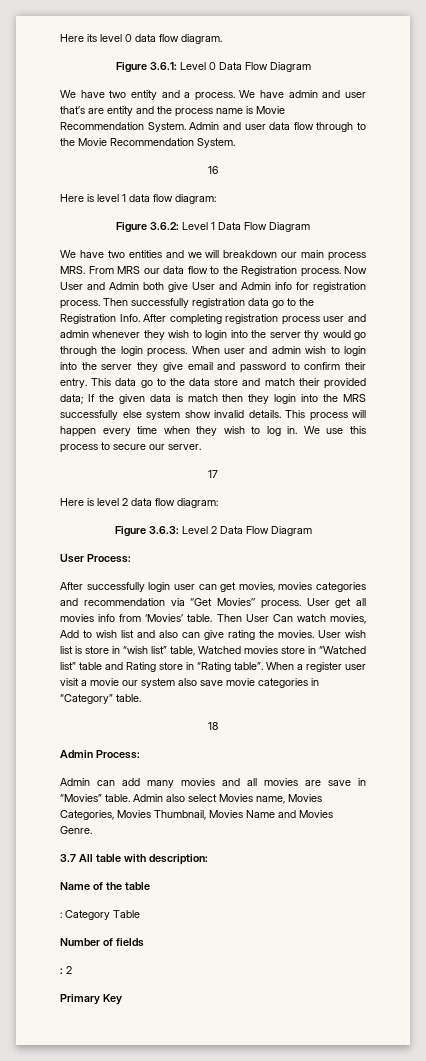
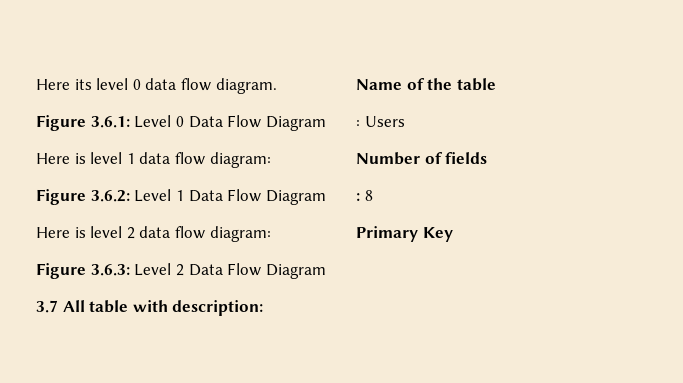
- We have two entity and a process. We have admin and user that’s are entity and the process name is Movie Recommendation System. Admin and user data flow through to the Movie Recommendation System.
- 16
- We have two entities and we will breakdown our main process MRS. From MRS our data flow to the Registration process. Now User and Admin both give User and Admin info for registration process. Then successfully registration data go to the Registration Info. After completing registration process user and admin whenever they wish to login into the server thy would go through the login process. When user and admin wish to login into the server they give email and password to confirm their entry. This data go to the data store and match their provided data; If the given data is match then they login into the MRS successfully else system show invalid details. This process will happen every time when they wish to log in. We use this process to secure our server.
- 17
- User Process:
- After successfully login user can get movies, movies categories and recommendation via ‘’Get Movies’’ process. User get all movies info from ‘Movies’ table. Then User Can watch movies, Add to wish list and also can give rating the movies. User wish list is store in “wish list” table, Watched movies store in “Watched list” table and Rating store in “Rating table”. When a register user visit a movie our system also save movie categories in “Category” table.
- 18
- Admin Process:
- Admin can add many movies and all movies are save in “Movies” table. Admin also select Movies name, Movies Categories, Movies Thumbnail, Movies Name and Movies Genre.
- : Category Table
+ : Users
- : 2
+ : 8

